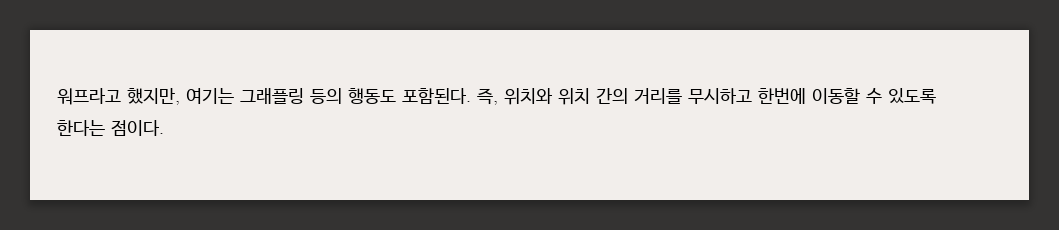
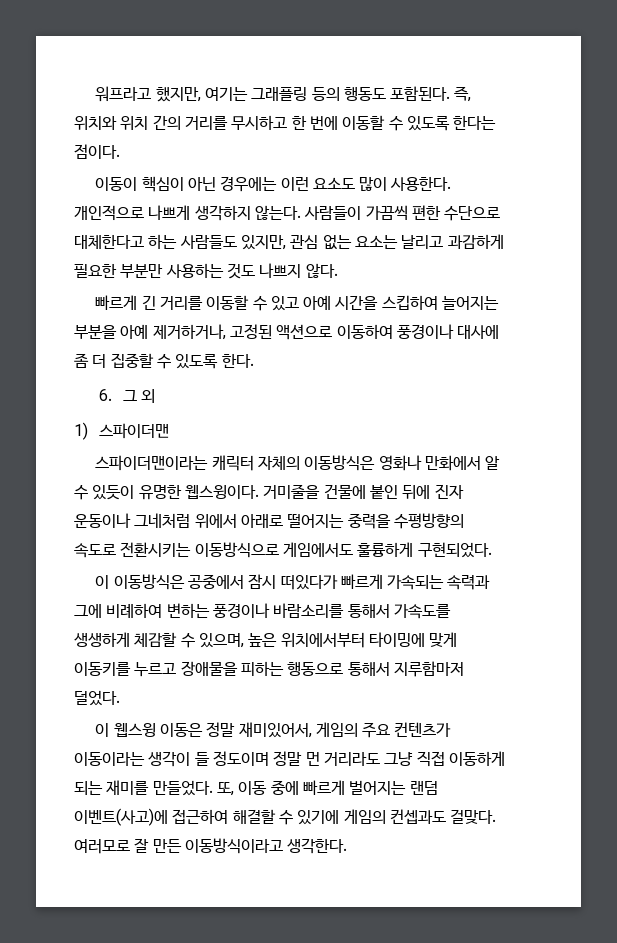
- 즉, 위치와 위치 간의 거리를 무시하고 한번에 이동할 수 있도록 한다는 점이다.
+ 즉, 위치와 위치 간의 거리를 무시하고 한 번에 이동할 수 있도록 한다는 점이다.
+ 이동이 핵심이 아닌 경우에는 이런 요소도 많이 사용한다. 개인적으로 나쁘게 생각하지 않는다. 사람들이 가끔씩 편한 수단으로 대체한다고 하는 사람들도 있지만, 관심 없는 요소는 날리고 과감하게 필요한 부분만 사용하는 것도 나쁘지 않다.
+ 빠르게 긴 거리를 이동할 수 있고 아예 시간을 스킵하여 늘어지는 부분을 아예 제거하거나, 고정된 액션으로 이동하여 풍경이나 대사에 좀 더 집중할 수 있도록 한다.
+ 6. 그 외
+ 1) 스파이더맨
+ 스파이더맨이라는 캐릭터 자체의 이동방식은 영화나 만화에서 알 수 있듯이 유명한 웹스윙이다. 거미줄을 건물에 붙인 뒤에 진자 운동이나 그네처럼 위에서 아래로 떨어지는 중력을 수평방향의 속도로 전환시키는 이동방식으로 게임에서도 훌륭하게 구현되었다.
+ 이 이동방식은 공중에서 잠시 떠있다가 빠르게 가속되는 속력과 그에 비례하여 변하는 풍경이나 바람소리를 통해서 가속도를 생생하게 체감할 수 있으며, 높은 위치에서부터 타이밍에 맞게 이동키를 누르고 장애물을 피하는 행동으로 통해서 지루함마저 덜었다.
+ 이 웹스윙 이동은 정말 재미있어서, 게임의 주요 컨텐츠가 이동이라는 생각이 들 정도이며 정말 먼 거리라도 그냥 직접 이동하게 되는 재미를 만들었다. 또, 이동 중에 빠르게 벌어지는 랜덤 이벤트(사고)에 접근하여 해결할 수 있기에 게임의 컨셉과도 걸맞다. 여러모로 잘 만든 이동방식이라고 생각한다.

